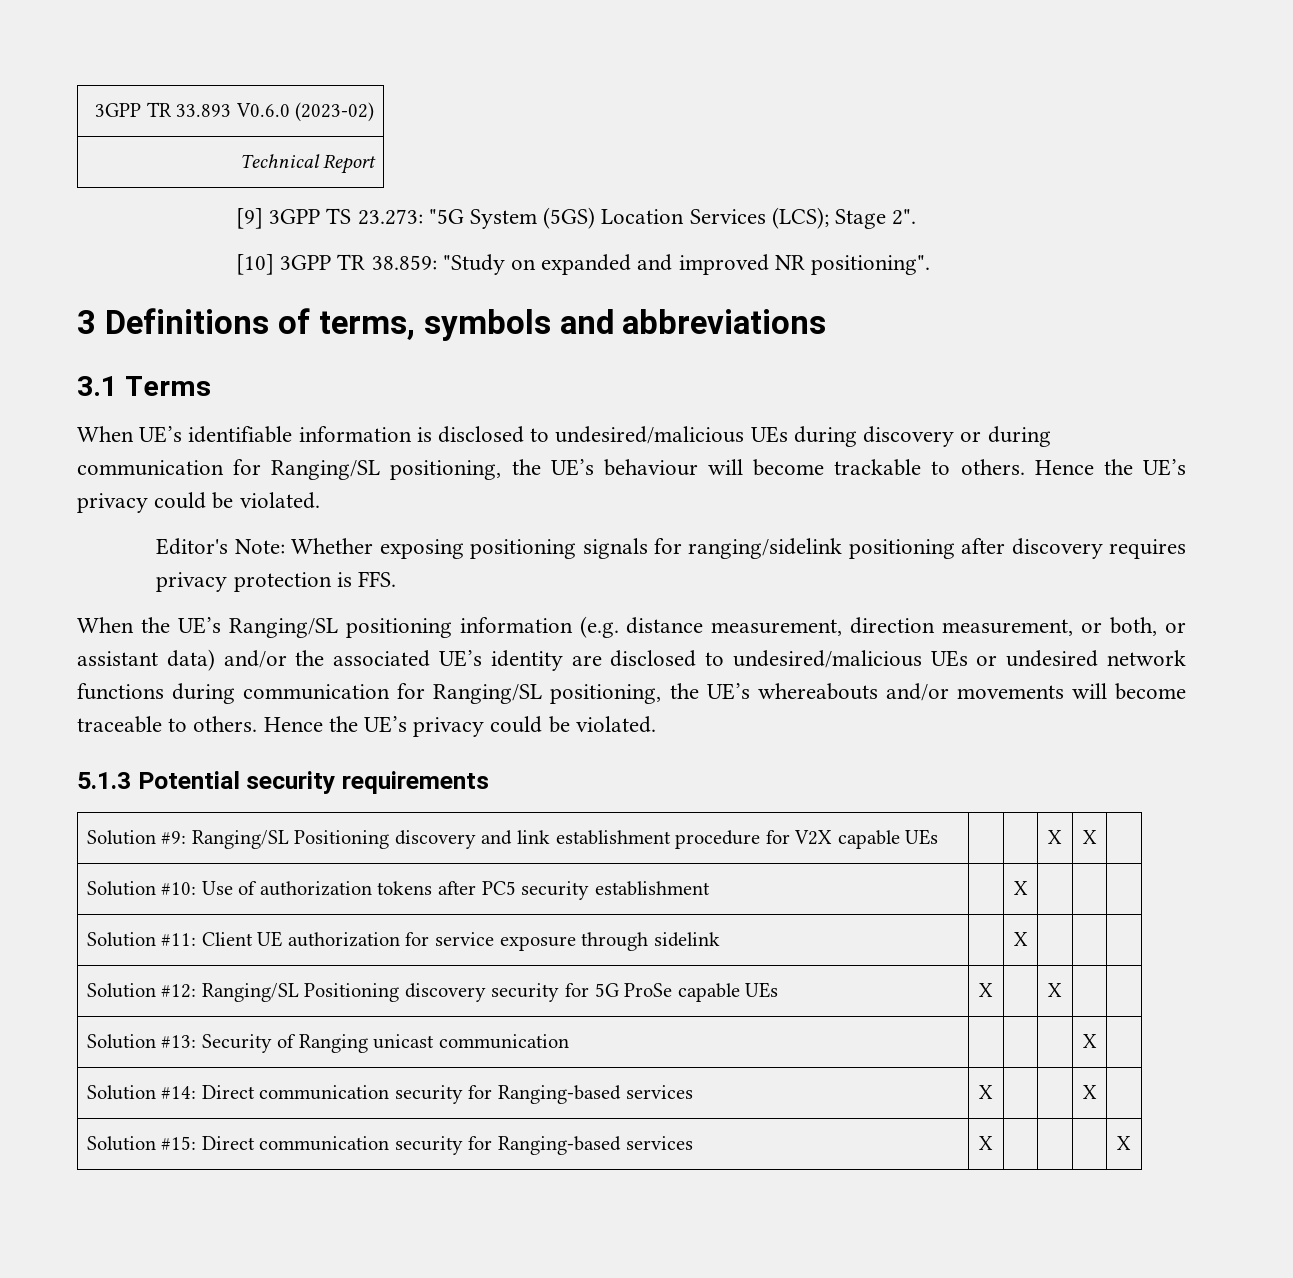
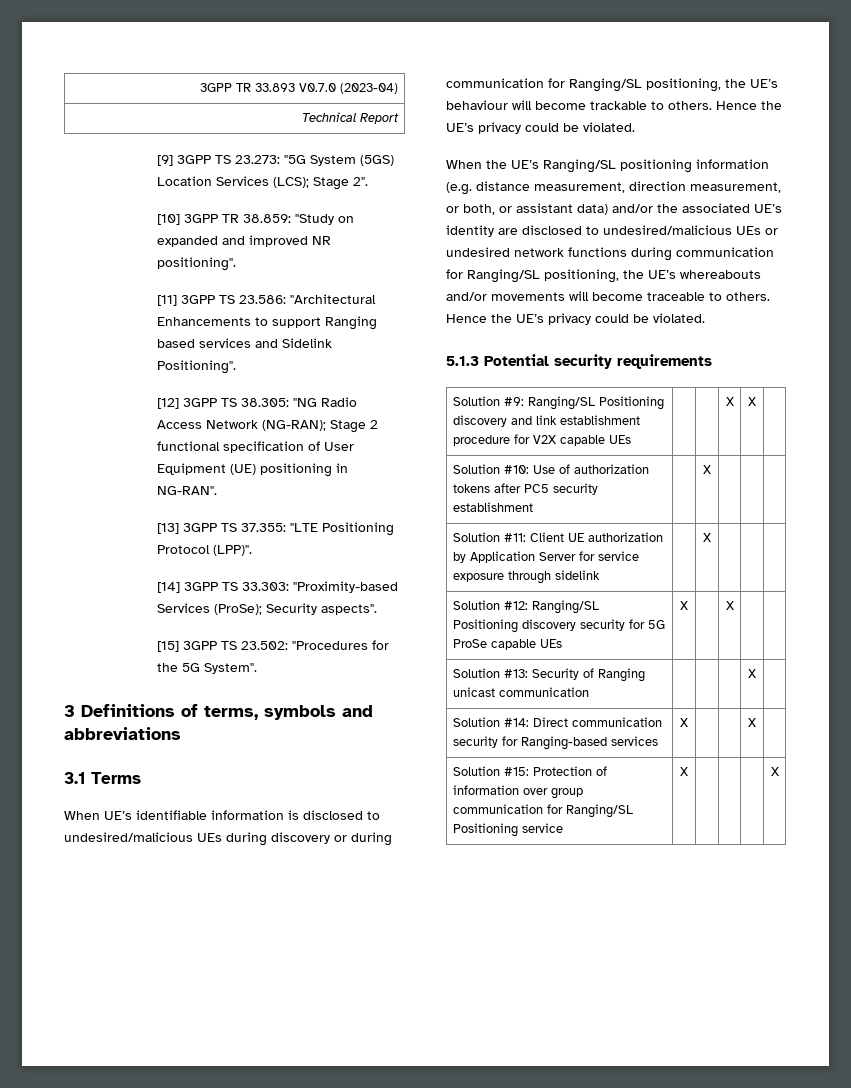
- 3GPP TR 33.893 V0.6.0 (2023-02)
+ 3GPP TR 33.893 V0.7.0 (2023-04)
+ [11] 3GPP TS 23.586: "Architectural Enhancements to support Ranging based services and Sidelink Positioning".
+ [12] 3GPP TS 38.305: "NG Radio Access Network (NG-RAN); Stage 2 functional specification of User Equipment (UE) positioning in NG-RAN".
+ [13] 3GPP TS 37.355: "LTE Positioning Protocol (LPP)".
+ [14] 3GPP TS 33.303: "Proximity-based Services (ProSe); Security aspects".
+ [15] 3GPP TS 23.502: "Procedures for the 5G System".
- Editor's Note: Whether exposing positioning signals for ranging/sidelink positioning after discovery requires privacy protection is FFS.
- Solution #11: Client UE authorization for service exposure through sidelink | | X | | |
+ Solution #11: Client UE authorization by Application Server for service exposure through sidelink | | X | | |
- Solution #15: Direct communication security for Ranging-based services | X | | | | X
+ Solution #15: Protection of information over group communication for Ranging/SL Positioning service | X | | | | X

